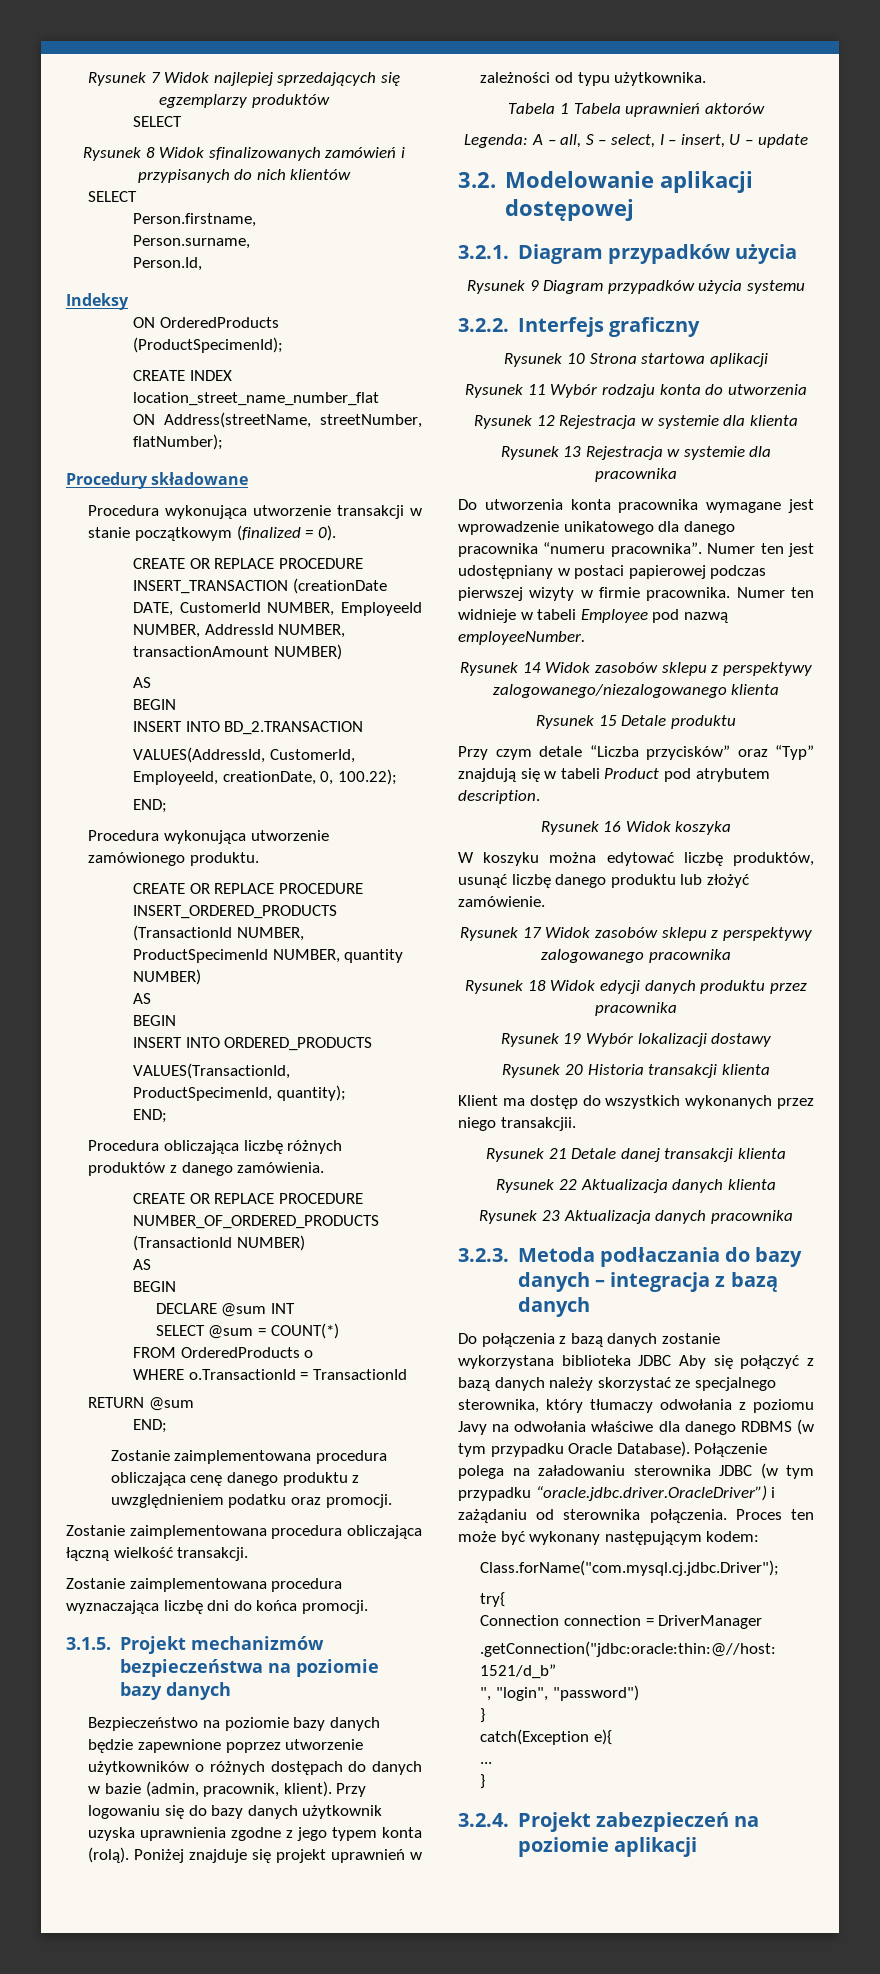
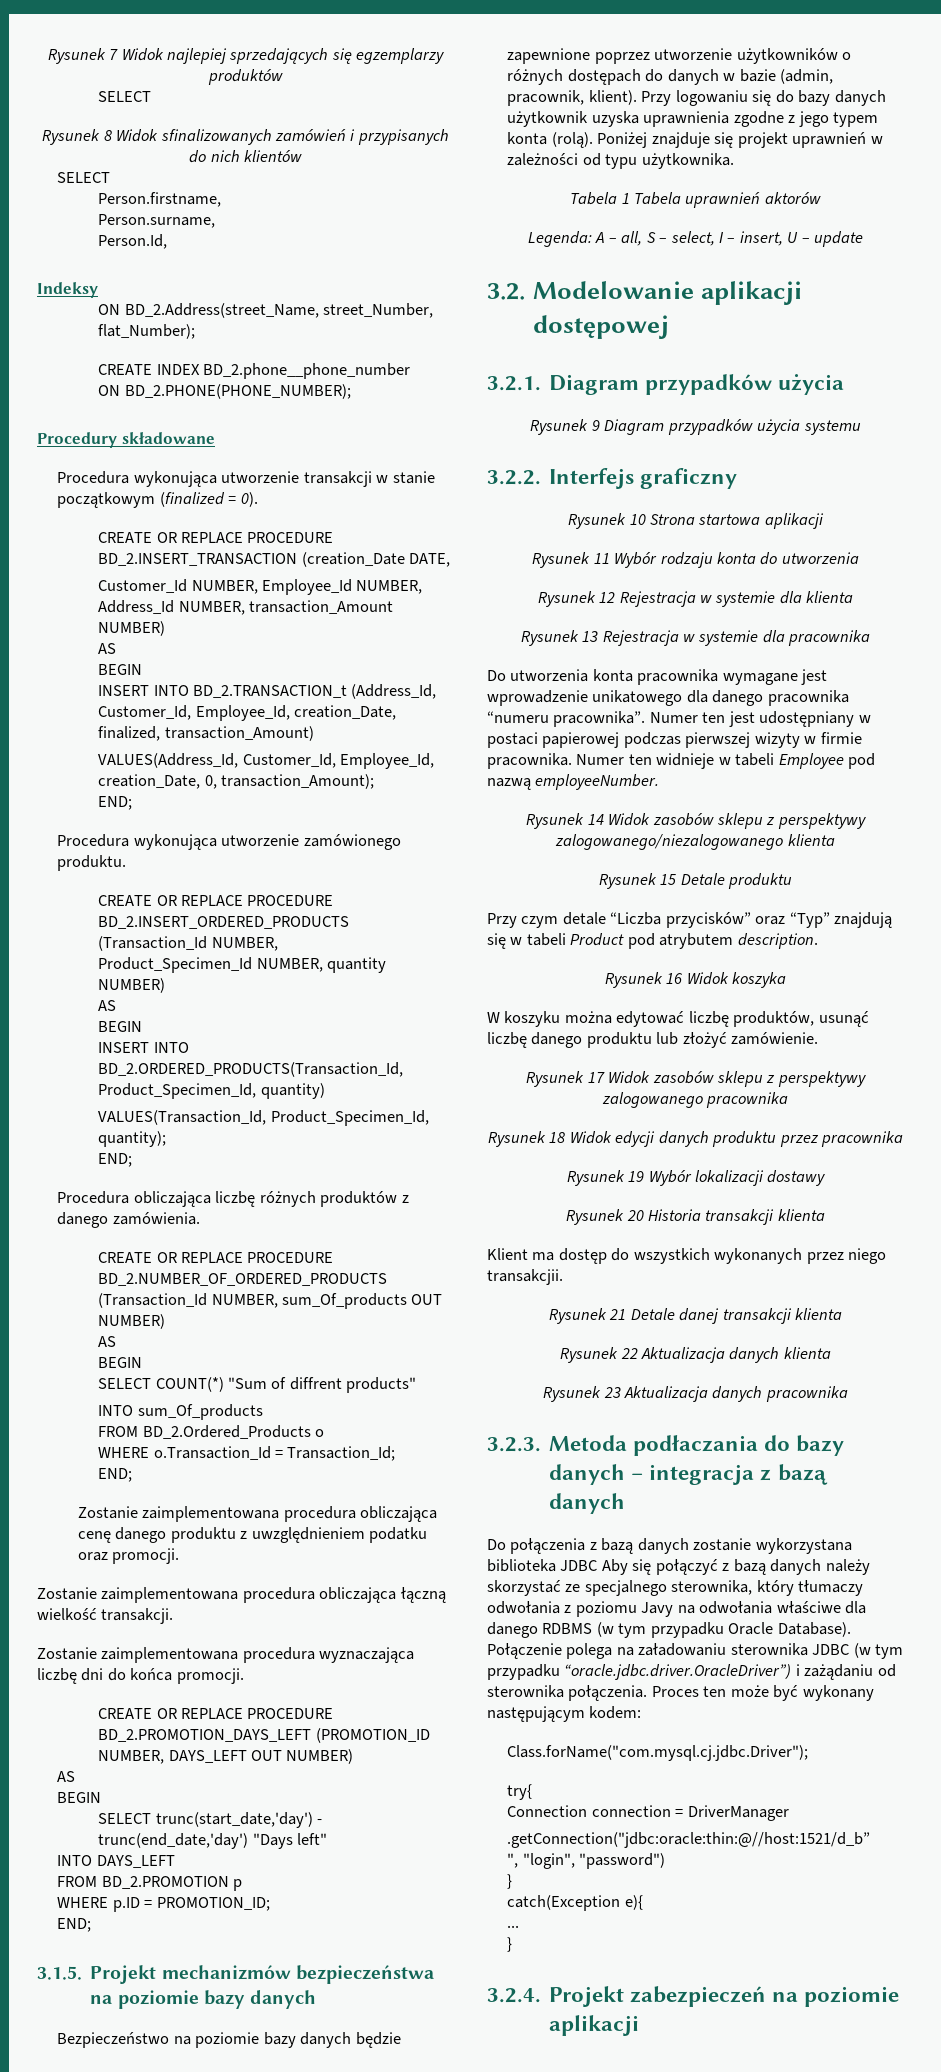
- ON OrderedProducts (ProductSpecimenId);
+ ON BD_2.Address(street_Name, street_Number, flat_Number);
- CREATE INDEX location_street_name_number_flat
- ON Address(streetName, streetNumber, flatNumber);
+ CREATE INDEX BD_2.phone__phone_number
+ ON BD_2.PHONE(PHONE_NUMBER);
- CREATE OR REPLACE PROCEDURE INSERT_TRANSACTION (creationDate DATE, CustomerId NUMBER, EmployeeId NUMBER, AddressId NUMBER, transactionAmount NUMBER)
+ CREATE OR REPLACE PROCEDURE BD_2.INSERT_TRANSACTION (creation_Date DATE,
+ Customer_Id NUMBER, Employee_Id NUMBER, Address_Id NUMBER, transaction_Amount NUMBER)
  AS
  BEGIN
- INSERT INTO BD_2.TRANSACTION
- VALUES(AddressId, CustomerId, EmployeeId, creationDate, 0, 100.22);
+ INSERT INTO BD_2.TRANSACTION_t (Address_Id, Customer_Id, Employee_Id, creation_Date, finalized, transaction_Amount)
+ VALUES(Address_Id, Customer_Id, Employee_Id, creation_Date, 0, transaction_Amount);
- CREATE OR REPLACE PROCEDURE INSERT_ORDERED_PRODUCTS (TransactionId NUMBER, ProductSpecimenId NUMBER, quantity NUMBER)
+ CREATE OR REPLACE PROCEDURE BD_2.INSERT_ORDERED_PRODUCTS (Transaction_Id NUMBER,
+ Product_Specimen_Id NUMBER, quantity NUMBER)
- INSERT INTO ORDERED_PRODUCTS
- VALUES(TransactionId, ProductSpecimenId, quantity);
+ INSERT INTO BD_2.ORDERED_PRODUCTS(Transaction_Id, Product_Specimen_Id, quantity)
+ VALUES(Transaction_Id, Product_Specimen_Id, quantity);
- CREATE OR REPLACE PROCEDURE NUMBER_OF_ORDERED_PRODUCTS (TransactionId NUMBER)
+ CREATE OR REPLACE PROCEDURE BD_2.NUMBER_OF_ORDERED_PRODUCTS (Transaction_Id NUMBER, sum_Of_products OUT NUMBER)
  AS
  BEGIN
- DECLARE @sum INT
- SELECT @sum = COUNT(*)
- FROM OrderedProducts o
+ SELECT COUNT(*) "Sum of diffrent products"
+ INTO sum_Of_products
+ FROM BD_2.Ordered_Products o
- WHERE o.TransactionId = TransactionId
- RETURN @sum
+ WHERE o.Transaction_Id = Transaction_Id;
+ CREATE OR REPLACE PROCEDURE BD_2.PROMOTION_DAYS_LEFT (PROMOTION_ID NUMBER, DAYS_LEFT OUT NUMBER)
+ AS
+ BEGIN
+ SELECT trunc(start_date,'day') - trunc(end_date,'day') "Days left"
+ INTO DAYS_LEFT
+ FROM BD_2.PROMOTION p
+ WHERE p.ID = PROMOTION_ID;
+ END;

